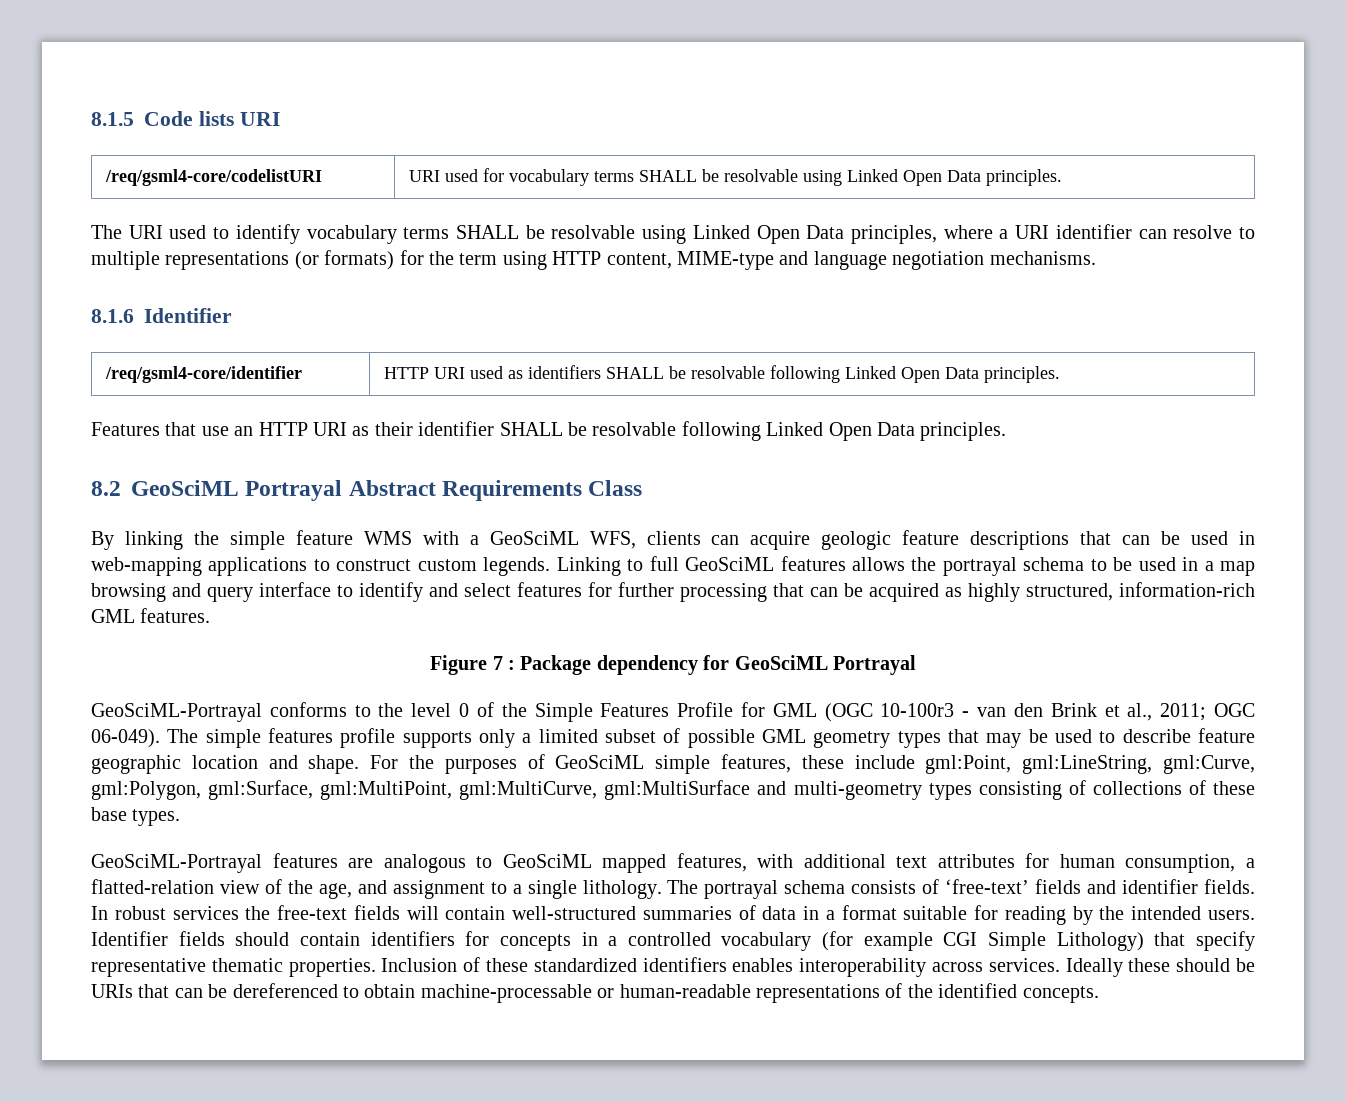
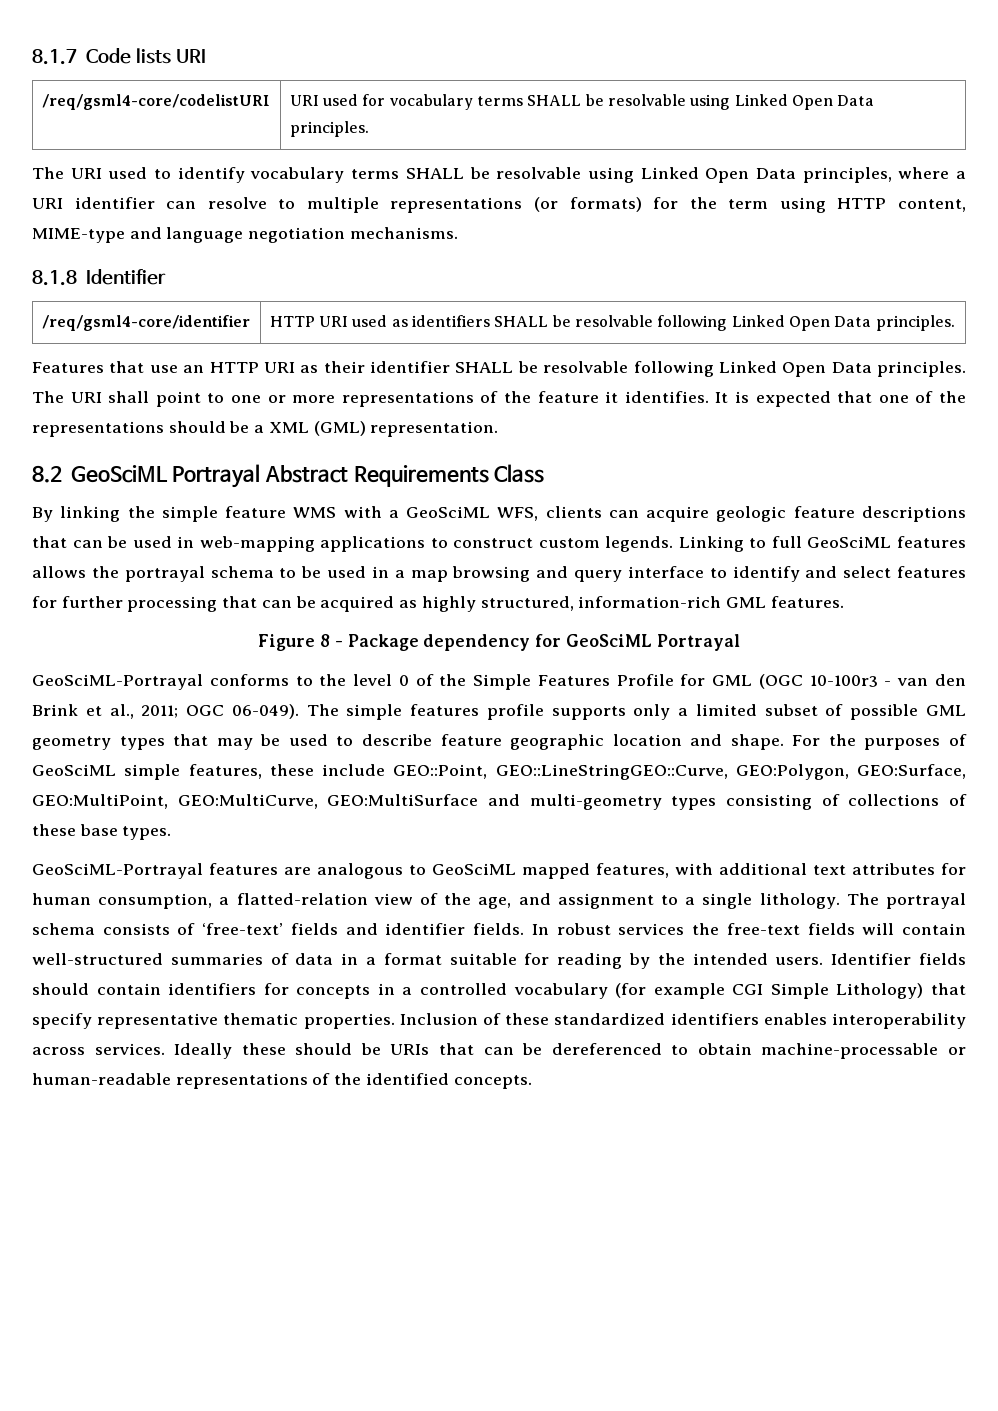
- 8.1.5 Code lists URI
+ 8.1.7 Code lists URI
- 8.1.6 Identifier
+ 8.1.8 Identifier
+ The URI shall point to one or more representations of the feature it identifies. It is expected that one of the representations should be a XML (GML) representation.
- Figure 7 : Package dependency for GeoSciML Portrayal
+ Figure 8 - Package dependency for GeoSciML Portrayal
- For the purposes of GeoSciML simple features, these include gml:Point, gml:LineString, gml:Curve, gml:Polygon, gml:Surface, gml:MultiPoint, gml:MultiCurve, gml:MultiSurface and multi-geometry types consisting of collections of these base types.
+ For the purposes of GeoSciML simple features, these include GEO::Point, GEO::LineStringGEO::Curve, GEO:Polygon, GEO:Surface, GEO:MultiPoint, GEO:MultiCurve, GEO:MultiSurface and multi-geometry types consisting of collections of these base types.

